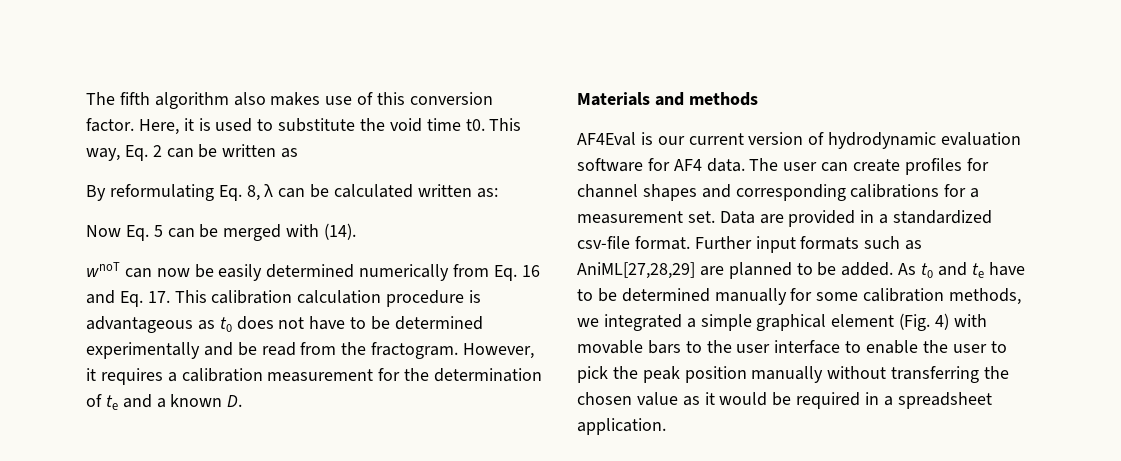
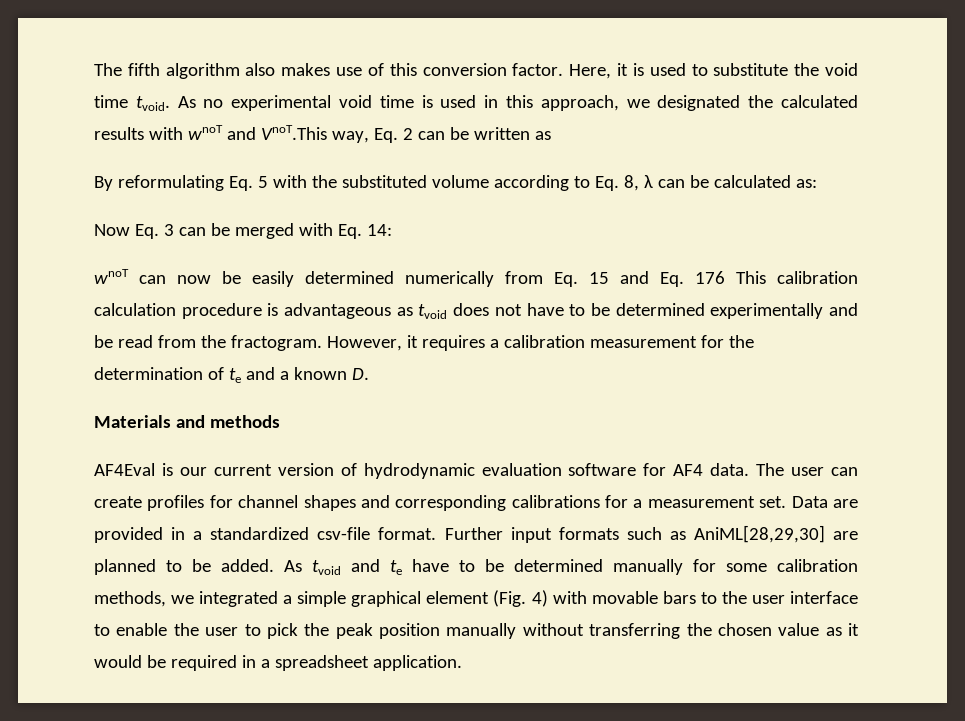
- Here, it is used to substitute the void time t0. This way, Eq. 2 can be written as
+ Here, it is used to substitute the void time tvoid. As no experimental void time is used in this approach, we designated the calculated results with wnoT and VnoT.This way, Eq. 2 can be written as
- By reformulating Eq. 8, λ can be calculated written as:
+ By reformulating Eq. 5 with the substituted volume according to Eq. 8, λ can be calculated as:
- Now Eq. 5 can be merged with (14).
+ Now Eq. 3 can be merged with Eq. 14:
- wnoT can now be easily determined numerically from Eq. 16 and Eq. 17. This calibration calculation procedure is advantageous as t0 does not have to be determined experimentally and be read from the fractogram.
+ wnoT can now be easily determined numerically from Eq. 15 and Eq. 176 This calibration calculation procedure is advantageous as tvoid does not have to be determined experimentally and be read from the fractogram.
- Further input formats such as AniML[27,28,29] are planned to be added.
+ Further input formats such as AniML[28,29,30] are planned to be added.
- As t0 and te have to be determined manually for some calibration methods, we integrated a simple graphical element (Fig. 4) with movable bars to the user interface to enable the user to pick the peak position manually without transferring the chosen value as it would be required in a spreadsheet application.
+ As tvoid and te have to be determined manually for some calibration methods, we integrated a simple graphical element (Fig. 4) with movable bars to the user interface to enable the user to pick the peak position manually without transferring the chosen value as it would be required in a spreadsheet application.

